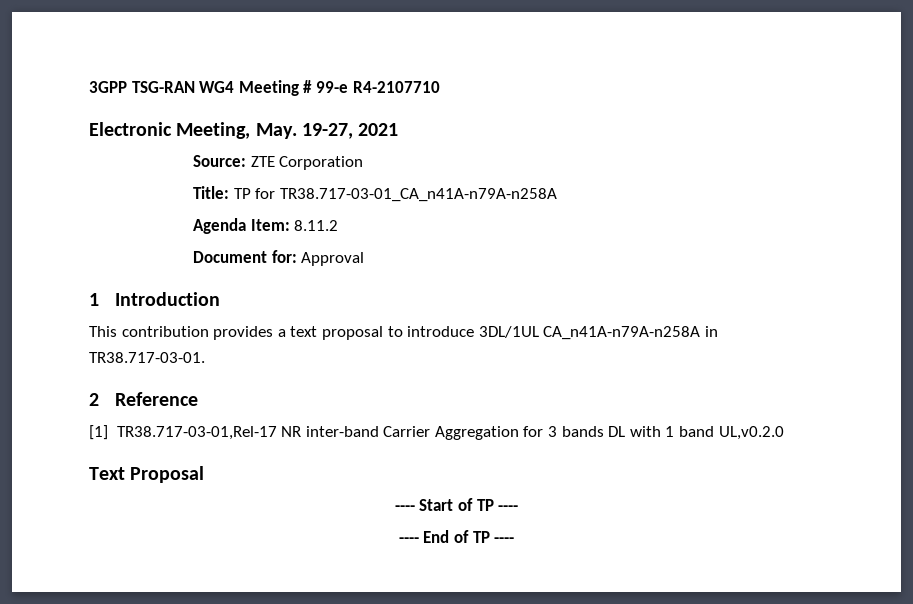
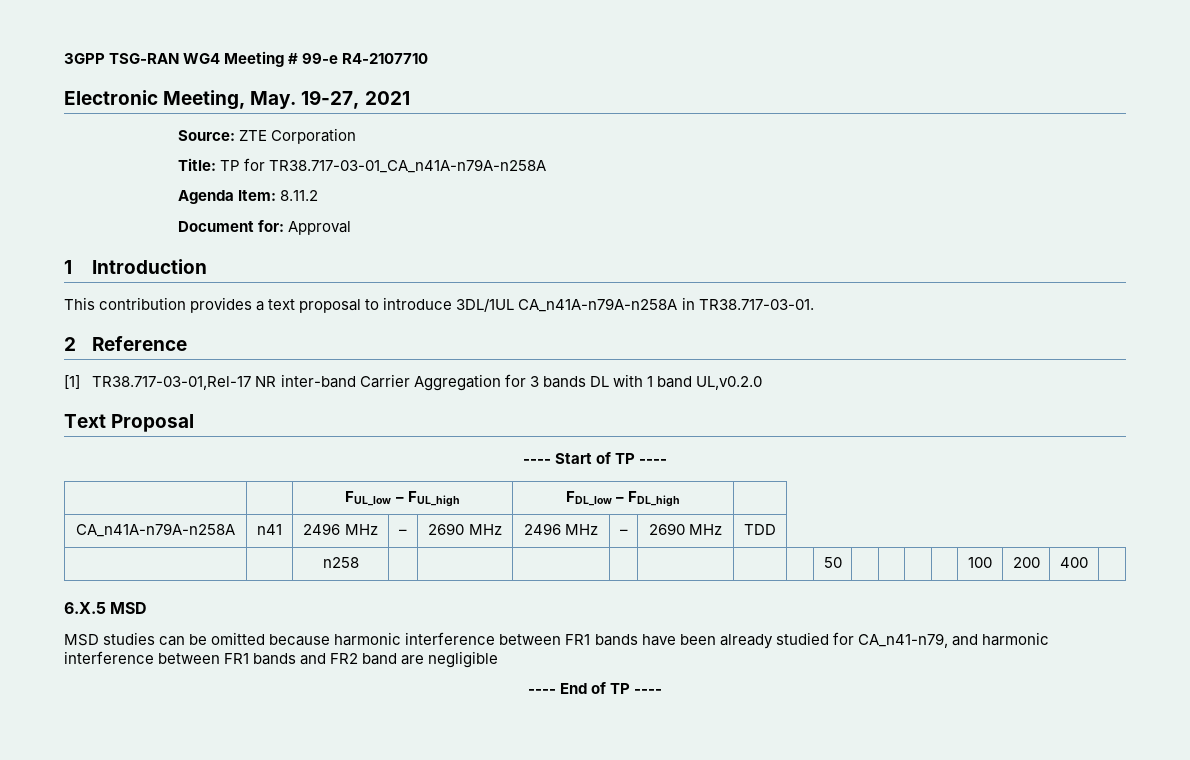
+ | | FUL_low – FUL_high | FDL_low – FDL_high |
+ CA_n41A-n79A-n258A | n41 | 2496 MHz | – | 2690 MHz | 2496 MHz | – | 2690 MHz | TDD
+ | | n258 | | | | | | | | 50 | | | | | 100 | 200 | 400 |
+ 6.X.5 MSD
+ MSD studies can be omitted because harmonic interference between FR1 bands have been already studied for CA_n41-n79, and harmonic interference between FR1 bands and FR2 band are negligible

